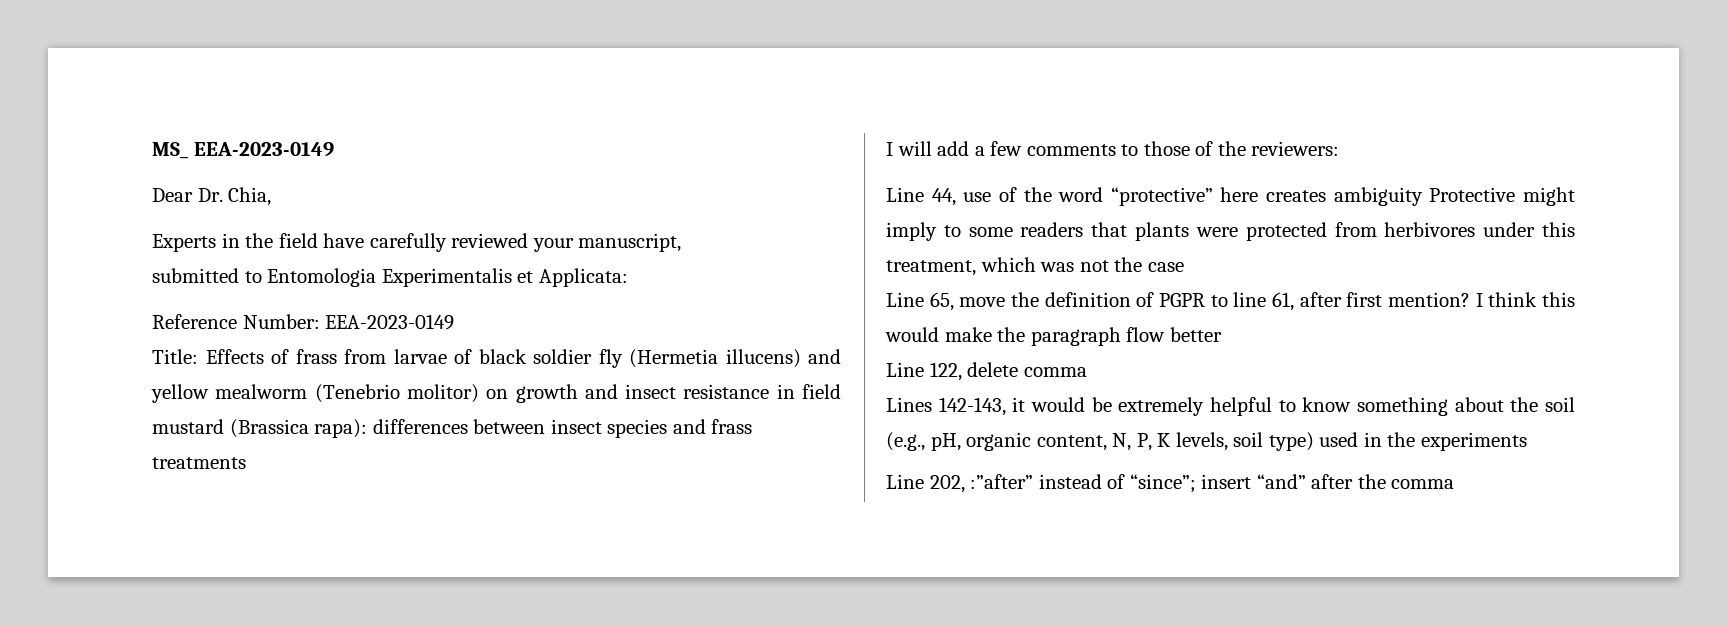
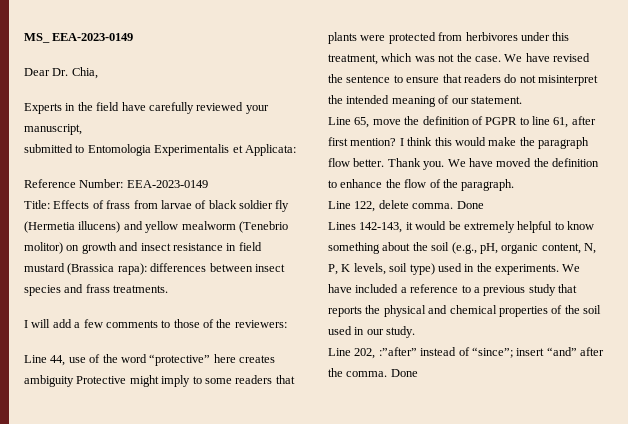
- Title: Effects of frass from larvae of black soldier fly (Hermetia illucens) and yellow mealworm (Tenebrio molitor) on growth and insect resistance in field mustard (Brassica rapa): differences between insect species and frass treatments
+ Title: Effects of frass from larvae of black soldier fly (Hermetia illucens) and yellow mealworm (Tenebrio molitor) on growth and insect resistance in field mustard (Brassica rapa): differences between insect species and frass treatments.
- Line 44, use of the word “protective” here creates ambiguity Protective might imply to some readers that plants were protected from herbivores under this treatment, which was not the case
+ Line 44, use of the word “protective” here creates ambiguity Protective might imply to some readers that plants were protected from herbivores under this treatment, which was not the case. We have revised the sentence to ensure that readers do not misinterpret the intended meaning of our statement.
- I think this would make the paragraph flow better
+ I think this would make the paragraph flow better. Thank you. We have moved the definition to enhance the flow of the paragraph.
- Line 122, delete comma
+ Line 122, delete comma. Done
- Lines 142-143, it would be extremely helpful to know something about the soil (e.g., pH, organic content, N, P, K levels, soil type) used in the experiments
+ Lines 142-143, it would be extremely helpful to know something about the soil (e.g., pH, organic content, N, P, K levels, soil type) used in the experiments. We have included a reference to a previous study that reports the physical and chemical properties of the soil used in our study.
- Line 202, :”after” instead of “since”; insert “and” after the comma
+ Line 202, :”after” instead of “since”; insert “and” after the comma. Done

